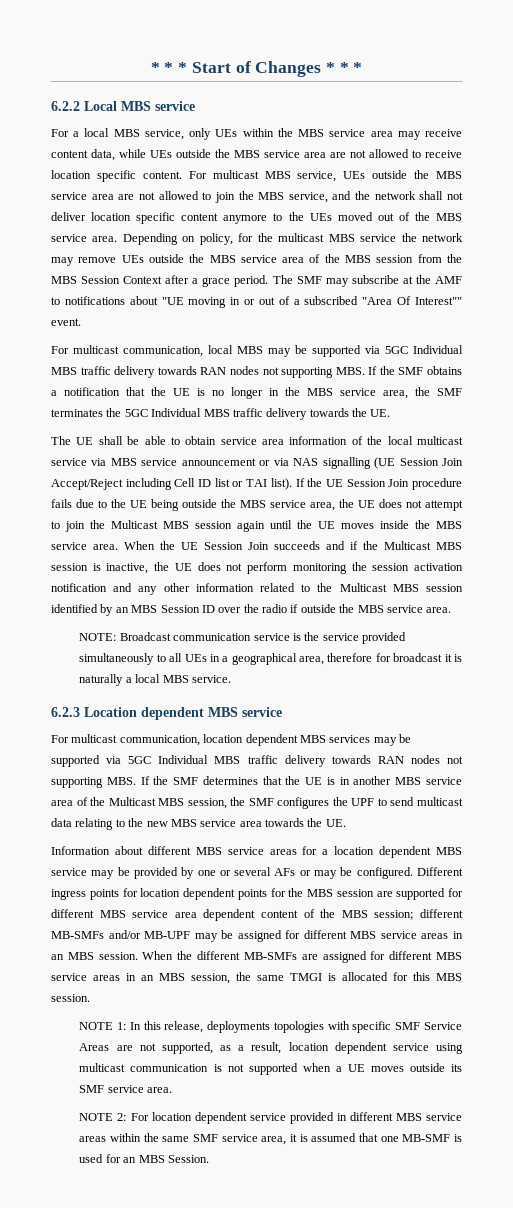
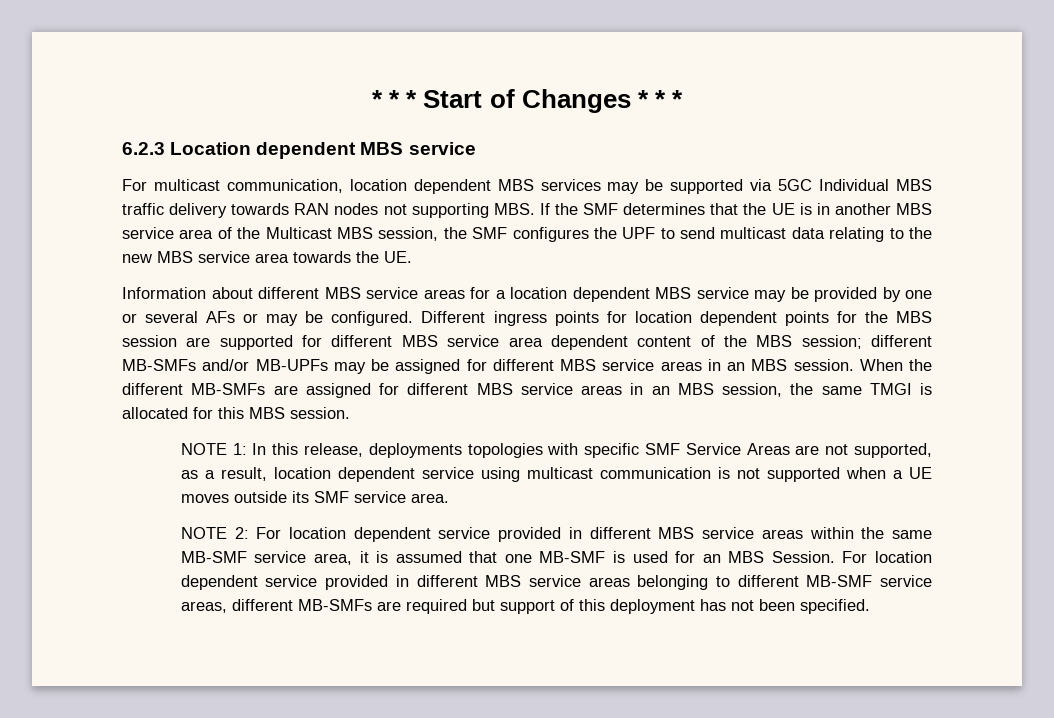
- 6.2.2 Local MBS service
- For a local MBS service, only UEs within the MBS service area may receive content data, while UEs outside the MBS service area are not allowed to receive location specific content. For multicast MBS service, UEs outside the MBS service area are not allowed to join the MBS service, and the network shall not deliver location specific content anymore to the UEs moved out of the MBS service area. Depending on policy, for the multicast MBS service the network may remove UEs outside the MBS service area of the MBS session from the MBS Session Context after a grace period. The SMF may subscribe at the AMF to notifications about "UE moving in or out of a subscribed "Area Of Interest"" event.
- For multicast communication, local MBS may be supported via 5GC Individual MBS traffic delivery towards RAN nodes not supporting MBS. If the SMF obtains a notification that the UE is no longer in the MBS service area, the SMF terminates the 5GC Individual MBS traffic delivery towards the UE.
- The UE shall be able to obtain service area information of the local multicast service via MBS service announcement or via NAS signalling (UE Session Join Accept/Reject including Cell ID list or TAI list). If the UE Session Join procedure fails due to the UE being outside the MBS service area, the UE does not attempt to join the Multicast MBS session again until the UE moves inside the MBS service area. When the UE Session Join succeeds and if the Multicast MBS session is inactive, the UE does not perform monitoring the session activation notification and any other information related to the Multicast MBS session identified by an MBS Session ID over the radio if outside the MBS service area.
- NOTE: Broadcast communication service is the service provided simultaneously to all UEs in a geographical area, therefore for broadcast it is naturally a local MBS service.
- Different ingress points for location dependent points for the MBS session are supported for different MBS service area dependent content of the MBS session; different MB-SMFs and/or MB-UPF may be assigned for different MBS service areas in an MBS session.
+ Different ingress points for location dependent points for the MBS session are supported for different MBS service area dependent content of the MBS session; different MB-SMFs and/or MB-UPFs may be assigned for different MBS service areas in an MBS session.
- NOTE 2: For location dependent service provided in different MBS service areas within the same SMF service area, it is assumed that one MB-SMF is used for an MBS Session.
+ NOTE 2: For location dependent service provided in different MBS service areas within the same MB-SMF service area, it is assumed that one MB-SMF is used for an MBS Session.
+ For location dependent service provided in different MBS service areas belonging to different MB-SMF service areas, different MB-SMFs are required but support of this deployment has not been specified.

